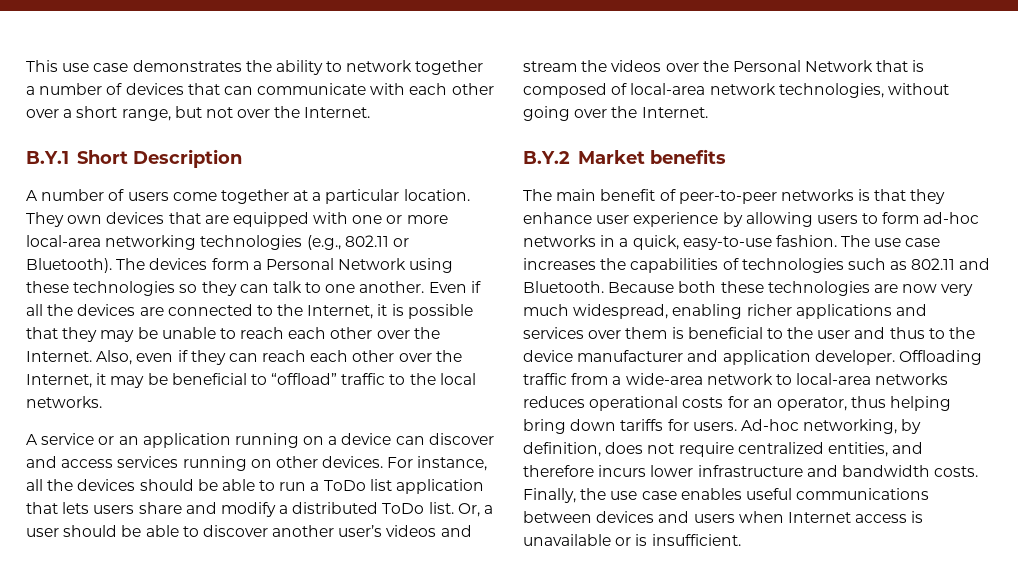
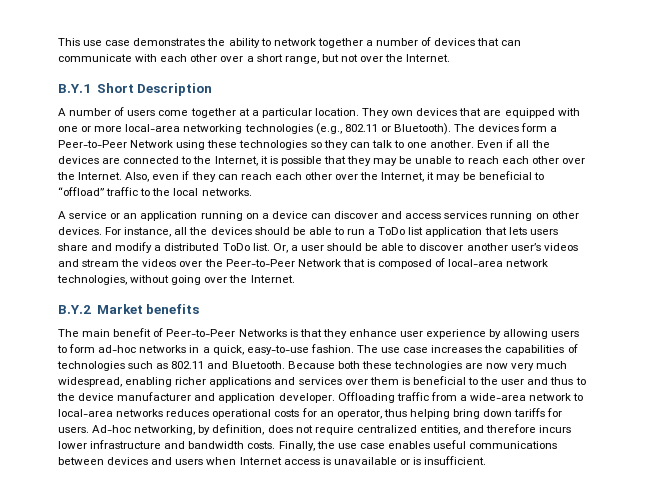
- The devices form a Personal Network using these technologies so they can talk to one another.
+ The devices form a Peer-to-Peer Network using these technologies so they can talk to one another.
- Or, a user should be able to discover another user’s videos and stream the videos over the Personal Network that is composed of local-area network technologies, without going over the Internet.
+ Or, a user should be able to discover another user’s videos and stream the videos over the Peer-to-Peer Network that is composed of local-area network technologies, without going over the Internet.
- The main benefit of peer-to-peer networks is that they enhance user experience by allowing users to form ad-hoc networks in a quick, easy-to-use fashion.
+ The main benefit of Peer-to-Peer Networks is that they enhance user experience by allowing users to form ad-hoc networks in a quick, easy-to-use fashion.

